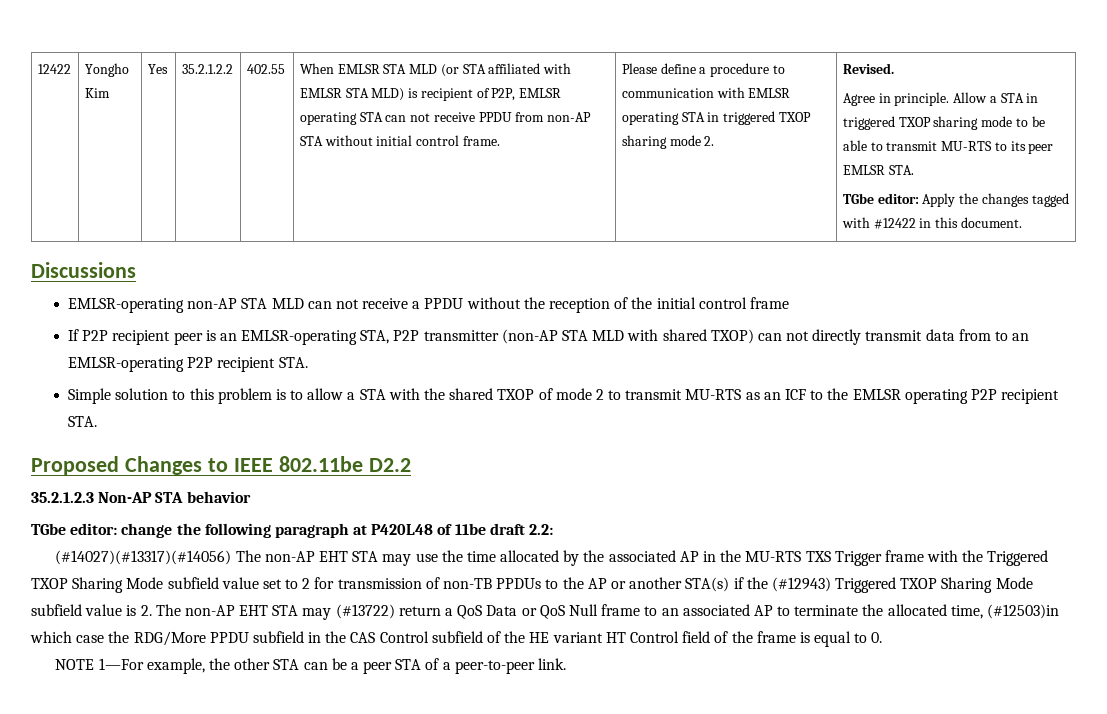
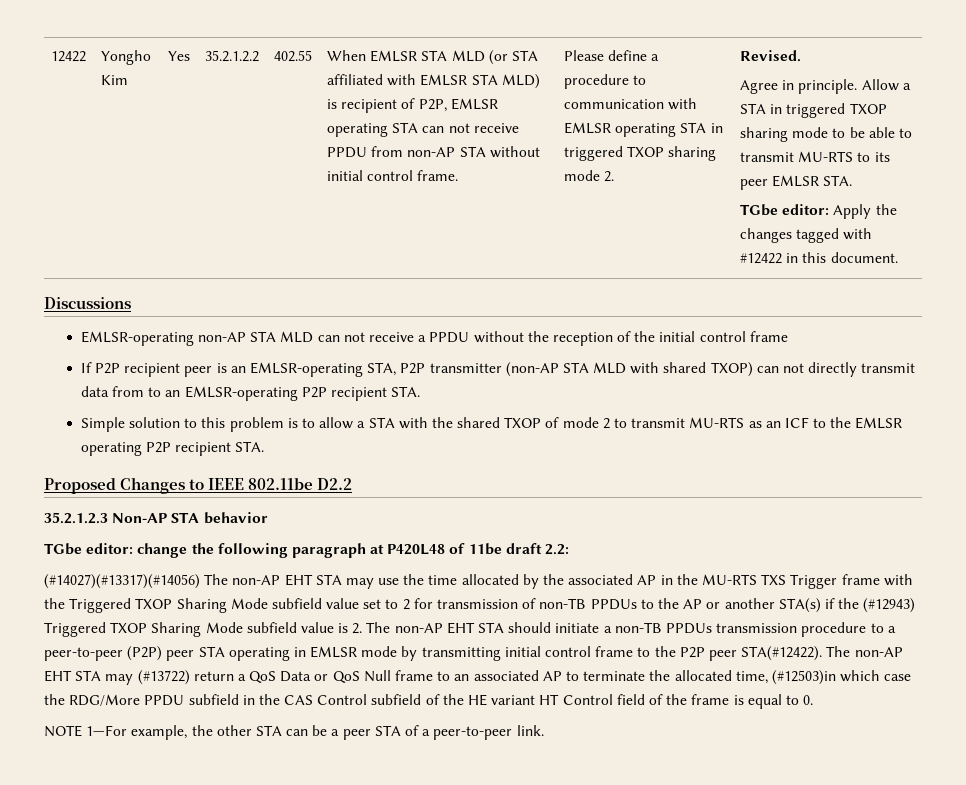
- (#14027)(#13317)(#14056) The non-AP EHT STA may use the time allocated by the associated AP in the MU-RTS TXS Trigger frame with the Triggered TXOP Sharing Mode subfield value set to 2 for transmission of non-TB PPDUs to the AP or another STA(s) if the (#12943) Triggered TXOP Sharing Mode subfield value is 2. The non-AP EHT STA may (#13722) return a QoS Data or QoS Null frame to an associated AP to terminate the allocated time, (#12503)in which case the RDG/More PPDU subfield in the CAS Control subfield of the HE variant HT Control field of the frame is equal to 0.
+ (#14027)(#13317)(#14056) The non-AP EHT STA may use the time allocated by the associated AP in the MU-RTS TXS Trigger frame with the Triggered TXOP Sharing Mode subfield value set to 2 for transmission of non-TB PPDUs to the AP or another STA(s) if the (#12943) Triggered TXOP Sharing Mode subfield value is 2. The non-AP EHT STA should initiate a non-TB PPDUs transmission procedure to a peer-to-peer (P2P) peer STA operating in EMLSR mode by transmitting initial control frame to the P2P peer STA(#12422). The non-AP EHT STA may (#13722) return a QoS Data or QoS Null frame to an associated AP to terminate the allocated time, (#12503)in which case the RDG/More PPDU subfield in the CAS Control subfield of the HE variant HT Control field of the frame is equal to 0.

